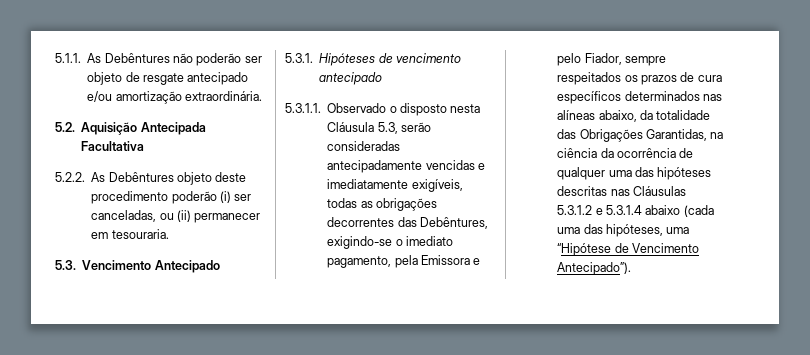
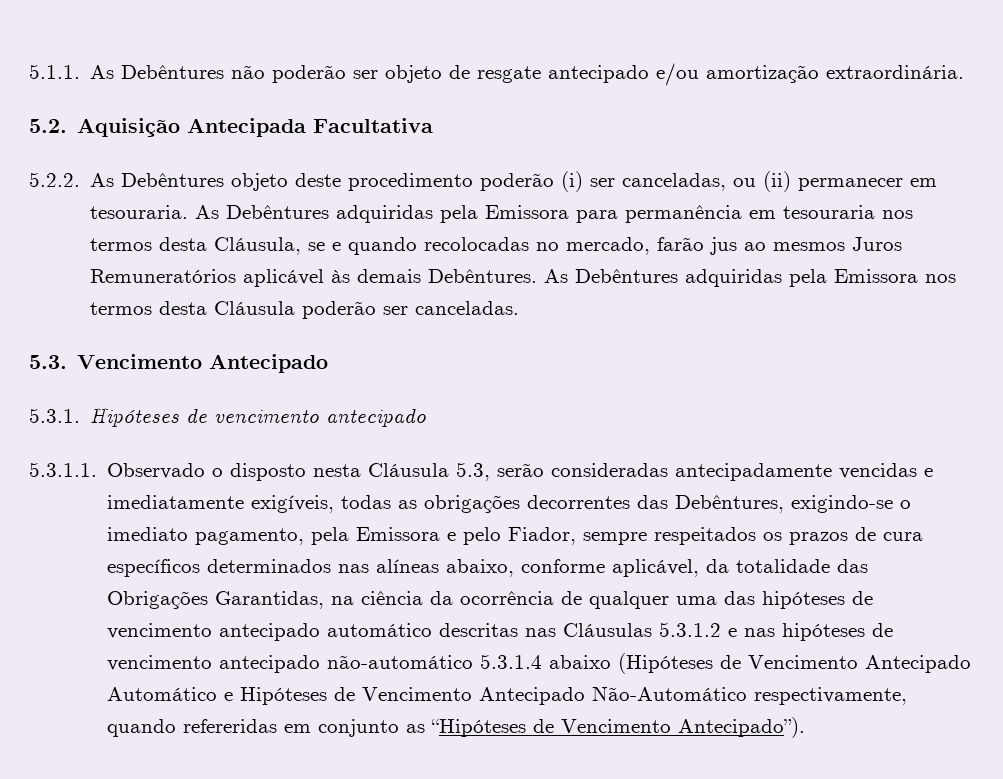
+ As Debêntures adquiridas pela Emissora para permanência em tesouraria nos termos desta Cláusula, se e quando recolocadas no mercado, farão jus ao mesmos Juros Remuneratórios aplicável às demais Debêntures. As Debêntures adquiridas pela Emissora nos termos desta Cláusula poderão ser canceladas.
- 5.3.1.1. Observado o disposto nesta Cláusula 5.3, serão consideradas antecipadamente vencidas e imediatamente exigíveis, todas as obrigações decorrentes das Debêntures, exigindo-se o imediato pagamento, pela Emissora e pelo Fiador, sempre respeitados os prazos de cura específicos determinados nas alíneas abaixo, da totalidade das Obrigações Garantidas, na ciência da ocorrência de qualquer uma das hipóteses descritas nas Cláusulas 5.3.1.2 e 5.3.1.4 abaixo (cada uma das hipóteses, uma “Hipótese de Vencimento Antecipado”).
+ 5.3.1.1. Observado o disposto nesta Cláusula 5.3, serão consideradas antecipadamente vencidas e imediatamente exigíveis, todas as obrigações decorrentes das Debêntures, exigindo-se o imediato pagamento, pela Emissora e pelo Fiador, sempre respeitados os prazos de cura específicos determinados nas alíneas abaixo, conforme aplicável, da totalidade das Obrigações Garantidas, na ciência da ocorrência de qualquer uma das hipóteses de vencimento antecipado automático descritas nas Cláusulas 5.3.1.2 e nas hipóteses de vencimento antecipado não-automático 5.3.1.4 abaixo (Hipóteses de Vencimento Antecipado Automático e Hipóteses de Vencimento Antecipado Não-Automático respectivamente, quando refereridas em conjunto as “Hipóteses de Vencimento Antecipado”).

